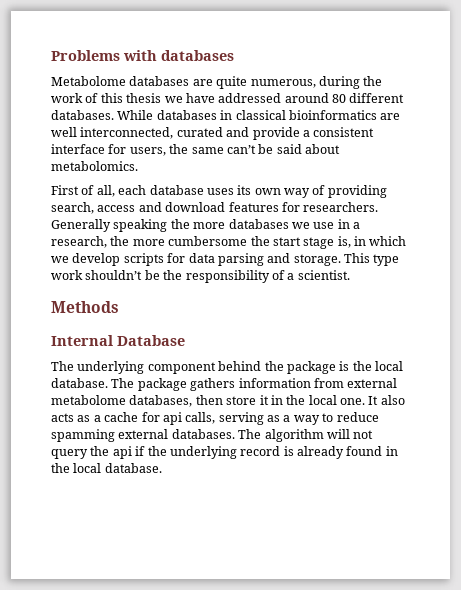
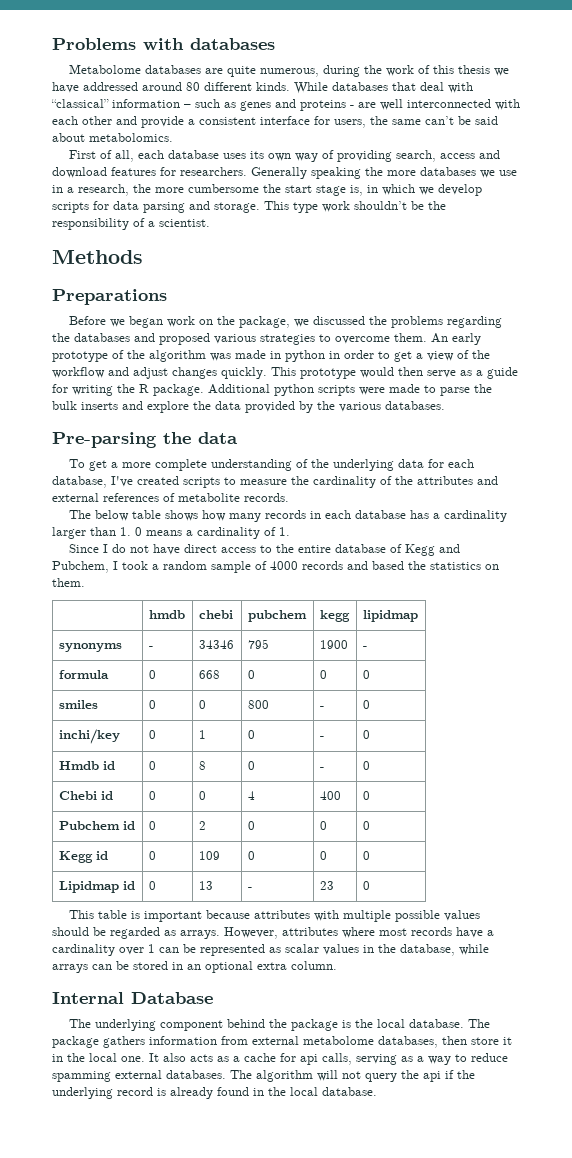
- Metabolome databases are quite numerous, during the work of this thesis we have addressed around 80 different databases.
+ Metabolome databases are quite numerous, during the work of this thesis we have addressed around 80 different kinds.
- While databases in classical bioinformatics are well interconnected, curated and provide a consistent interface for users, the same can’t be said about metabolomics.
+ While databases that deal with “classical” information – such as genes and proteins - are well interconnected with each other and provide a consistent interface for users, the same can’t be said about metabolomics.
+ Preparations
+ Before we began work on the package, we discussed the problems regarding the databases and proposed various strategies to overcome them. An early prototype of the algorithm was made in python in order to get a view of the workflow and adjust changes quickly. This prototype would then serve as a guide for writing the R package. Additional python scripts were made to parse the bulk inserts and explore the data provided by the various databases.
+ Pre-parsing the data
+ To get a more complete understanding of the underlying data for each database, I've created scripts to measure the cardinality of the attributes and external references of metabolite records.
+ The below table shows how many records in each database has a cardinality larger than 1. 0 means a cardinality of 1.
+ Since I do not have direct access to the entire database of Kegg and Pubchem, I took a random sample of 4000 records and based the statistics on them.
+ | hmdb | chebi | pubchem | kegg | lipidmap
+ synonyms | - | 34346 | 795 | 1900 | -
+ formula | 0 | 668 | 0 | 0 | 0
+ smiles | 0 | 0 | 800 | - | 0
+ inchi/key | 0 | 1 | 0 | - | 0
+ Hmdb id | 0 | 8 | 0 | - | 0
+ Chebi id | 0 | 0 | 4 | 400 | 0
+ Pubchem id | 0 | 2 | 0 | 0 | 0
+ Kegg id | 0 | 109 | 0 | 0 | 0
+ Lipidmap id | 0 | 13 | - | 23 | 0
+ This table is important because attributes with multiple possible values should be regarded as arrays. However, attributes where most records have a cardinality over 1 can be represented as scalar values in the database, while arrays can be stored in an optional extra column.

